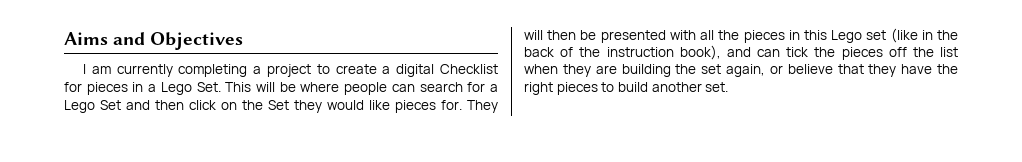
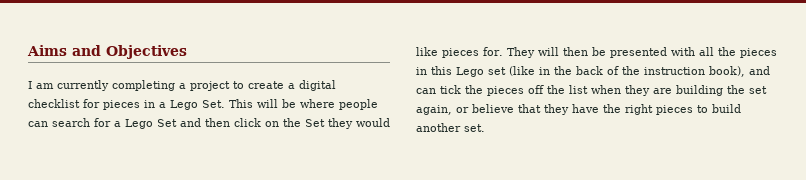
- I am currently completing a project to create a digital Checklist for pieces in a Lego Set. This will be where people can search for a Lego Set and then click on the Set they would like pieces for.
+ I am currently completing a project to create a digital checklist for pieces in a Lego Set. This will be where people can search for a Lego Set and then click on the Set they would like pieces for.

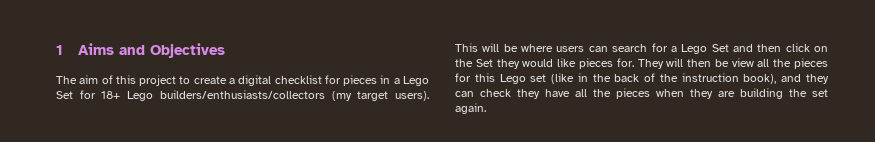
- Aims and Objectives
+ 1 Aims and Objectives
- I am currently completing a project to create a digital checklist for pieces in a Lego Set. This will be where people can search for a Lego Set and then click on the Set they would like pieces for.
+ The aim of this project to create a digital checklist for pieces in a Lego Set for 18+ Lego builders/enthusiasts/collectors (my target users). This will be where users can search for a Lego Set and then click on the Set they would like pieces for.
- They will then be presented with all the pieces in this Lego set (like in the back of the instruction book), and can tick the pieces off the list when they are building the set again, or believe that they have the right pieces to build another set.
+ They will then be view all the pieces for this Lego set (like in the back of the instruction book), and they can check they have all the pieces when they are building the set again.

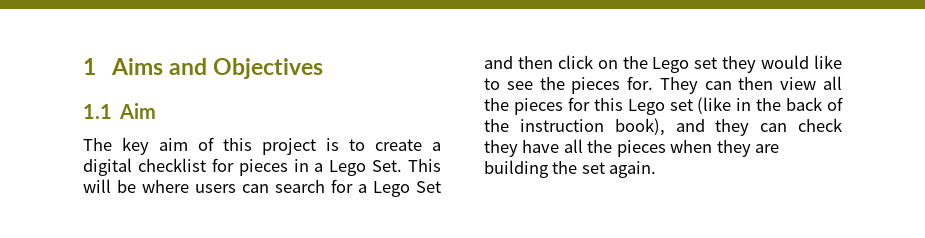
+ 1.1 Aim
- The aim of this project to create a digital checklist for pieces in a Lego Set for 18+ Lego builders/enthusiasts/collectors (my target users). This will be where users can search for a Lego Set and then click on the Set they would like pieces for. They will then be view all the pieces for this Lego set (like in the back of the instruction book), and they can check they have all the pieces when they are building the set again.
+ The key aim of this project is to create a digital checklist for pieces in a Lego Set. This will be where users can search for a Lego Set and then click on the Lego set they would like to see the pieces for. They can then view all the pieces for this Lego set (like in the back of the instruction book), and they can check they have all the pieces when they are building the set again.

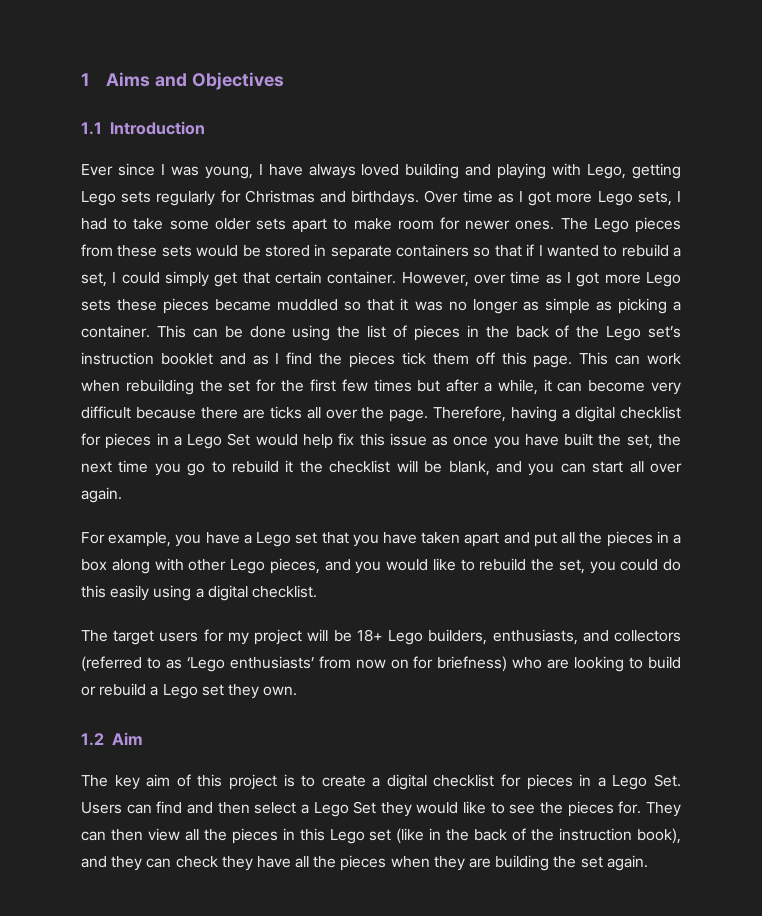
- 1.1 Aim
+ 1.1 Introduction
+ Ever since I was young, I have always loved building and playing with Lego, getting Lego sets regularly for Christmas and birthdays. Over time as I got more Lego sets, I had to take some older sets apart to make room for newer ones. The Lego pieces from these sets would be stored in separate containers so that if I wanted to rebuild a set, I could simply get that certain container. However, over time as I got more Lego sets these pieces became muddled so that it was no longer as simple as picking a container. This can be done using the list of pieces in the back of the Lego set’s instruction booklet and as I find the pieces tick them off this page. This can work when rebuilding the set for the first few times but after a while, it can become very difficult because there are ticks all over the page. Therefore, having a digital checklist for pieces in a Lego Set would help fix this issue as once you have built the set, the next time you go to rebuild it the checklist will be blank, and you can start all over again.
+ For example, you have a Lego set that you have taken apart and put all the pieces in a box along with other Lego pieces, and you would like to rebuild the set, you could do this easily using a digital checklist.
+ The target users for my project will be 18+ Lego builders, enthusiasts, and collectors (referred to as ‘Lego enthusiasts’ from now on for briefness) who are looking to build or rebuild a Lego set they own.
+ 1.2 Aim
- The key aim of this project is to create a digital checklist for pieces in a Lego Set. This will be where users can search for a Lego Set and then click on the Lego set they would like to see the pieces for.
+ The key aim of this project is to create a digital checklist for pieces in a Lego Set. Users can find and then select a Lego Set they would like to see the pieces for.
- They can then view all the pieces for this Lego set (like in the back of the instruction book), and they can check they have all the pieces when they are building the set again.
+ They can then view all the pieces in this Lego set (like in the back of the instruction book), and they can check they have all the pieces when they are building the set again.

